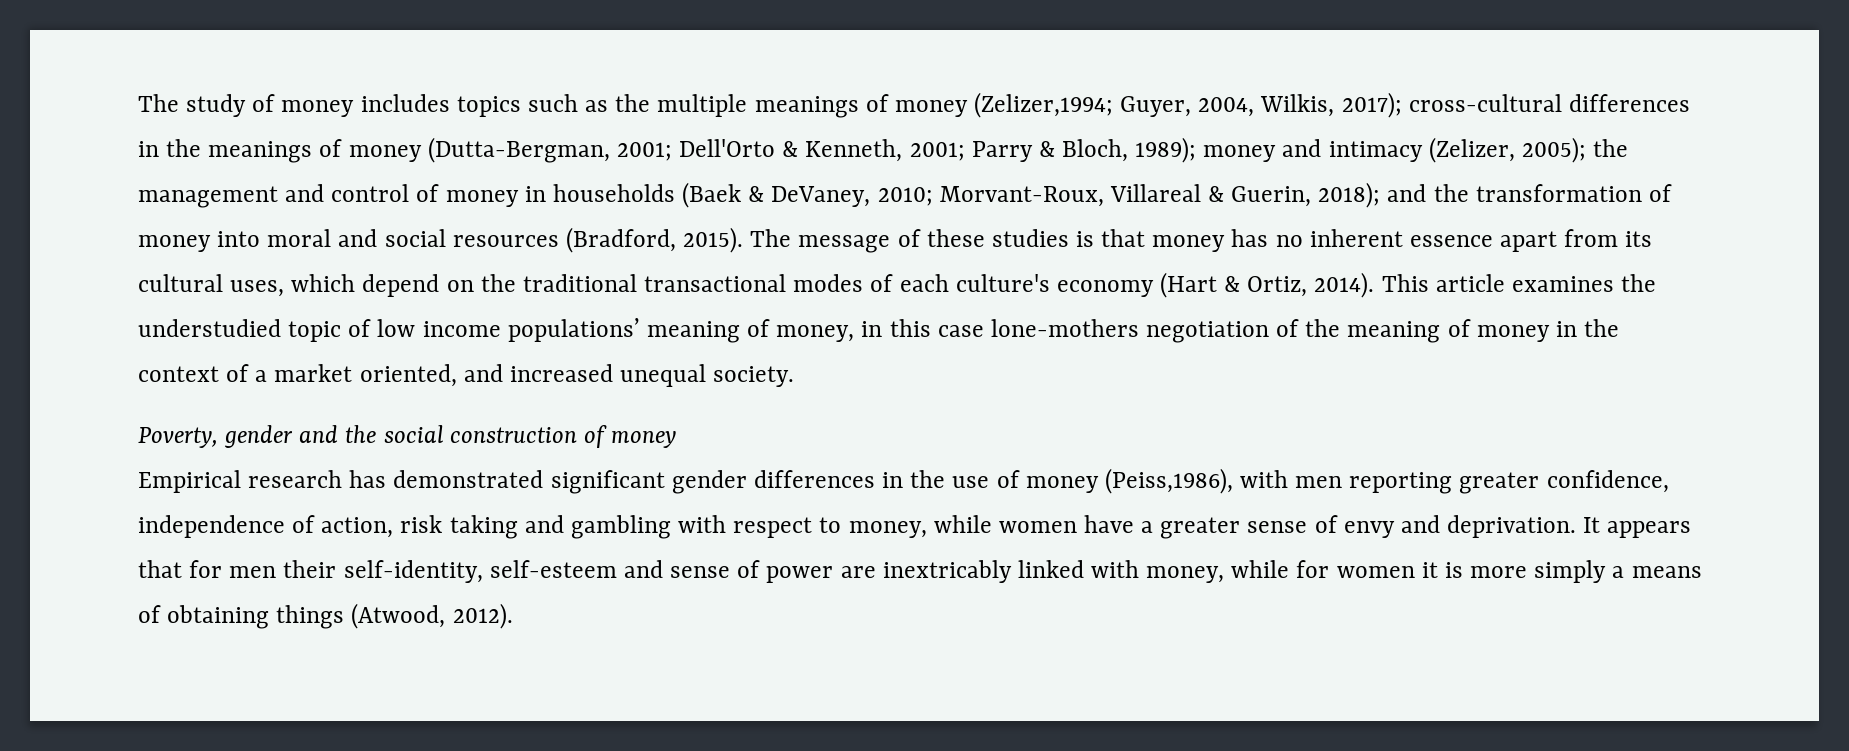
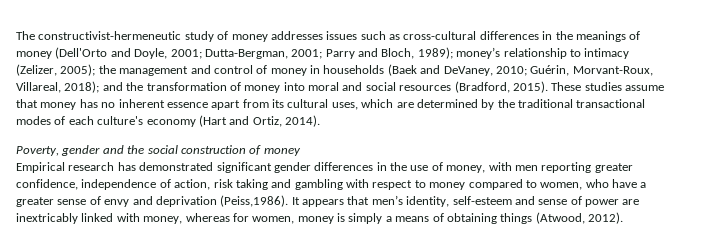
- The study of money includes topics such as the multiple meanings of money (Zelizer,1994; Guyer, 2004, Wilkis, 2017); cross-cultural differences in the meanings of money (Dutta-Bergman, 2001; Dell'Orto & Kenneth, 2001; Parry & Bloch, 1989); money and intimacy (Zelizer, 2005); the management and control of money in households (Baek & DeVaney, 2010; Morvant-Roux, Villareal & Guerin, 2018); and the transformation of money into moral and social resources (Bradford, 2015).
+ The constructivist-hermeneutic study of money addresses issues such as cross-cultural differences in the meanings of money (Dell'Orto and Doyle, 2001; Dutta-Bergman, 2001; Parry and Bloch, 1989); money’s relationship to intimacy (Zelizer, 2005); the management and control of money in households (Baek and DeVaney, 2010; Guérin, Morvant-Roux, Villareal, 2018); and the transformation of money into moral and social resources (Bradford, 2015).
- The message of these studies is that money has no inherent essence apart from its cultural uses, which depend on the traditional transactional modes of each culture's economy (Hart & Ortiz, 2014). This article examines the understudied topic of low income populations’ meaning of money, in this case lone-mothers negotiation of the meaning of money in the context of a market oriented, and increased unequal society.
+ These studies assume that money has no inherent essence apart from its cultural uses, which are determined by the traditional transactional modes of each culture's economy (Hart and Ortiz, 2014).
- Empirical research has demonstrated significant gender differences in the use of money (Peiss,1986), with men reporting greater confidence, independence of action, risk taking and gambling with respect to money, while women have a greater sense of envy and deprivation.
+ Empirical research has demonstrated significant gender differences in the use of money, with men reporting greater confidence, independence of action, risk taking and gambling with respect to money compared to women, who have a greater sense of envy and deprivation (Peiss,1986).
- It appears that for men their self-identity, self-esteem and sense of power are inextricably linked with money, while for women it is more simply a means of obtaining things (Atwood, 2012).
+ It appears that men’s identity, self-esteem and sense of power are inextricably linked with money, whereas for women, money is simply a means of obtaining things (Atwood, 2012).

